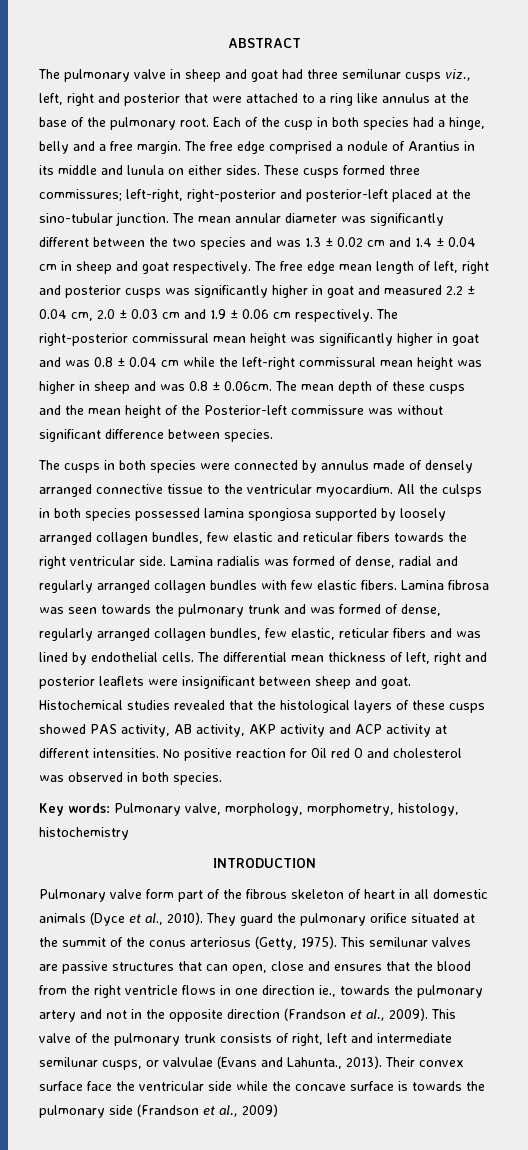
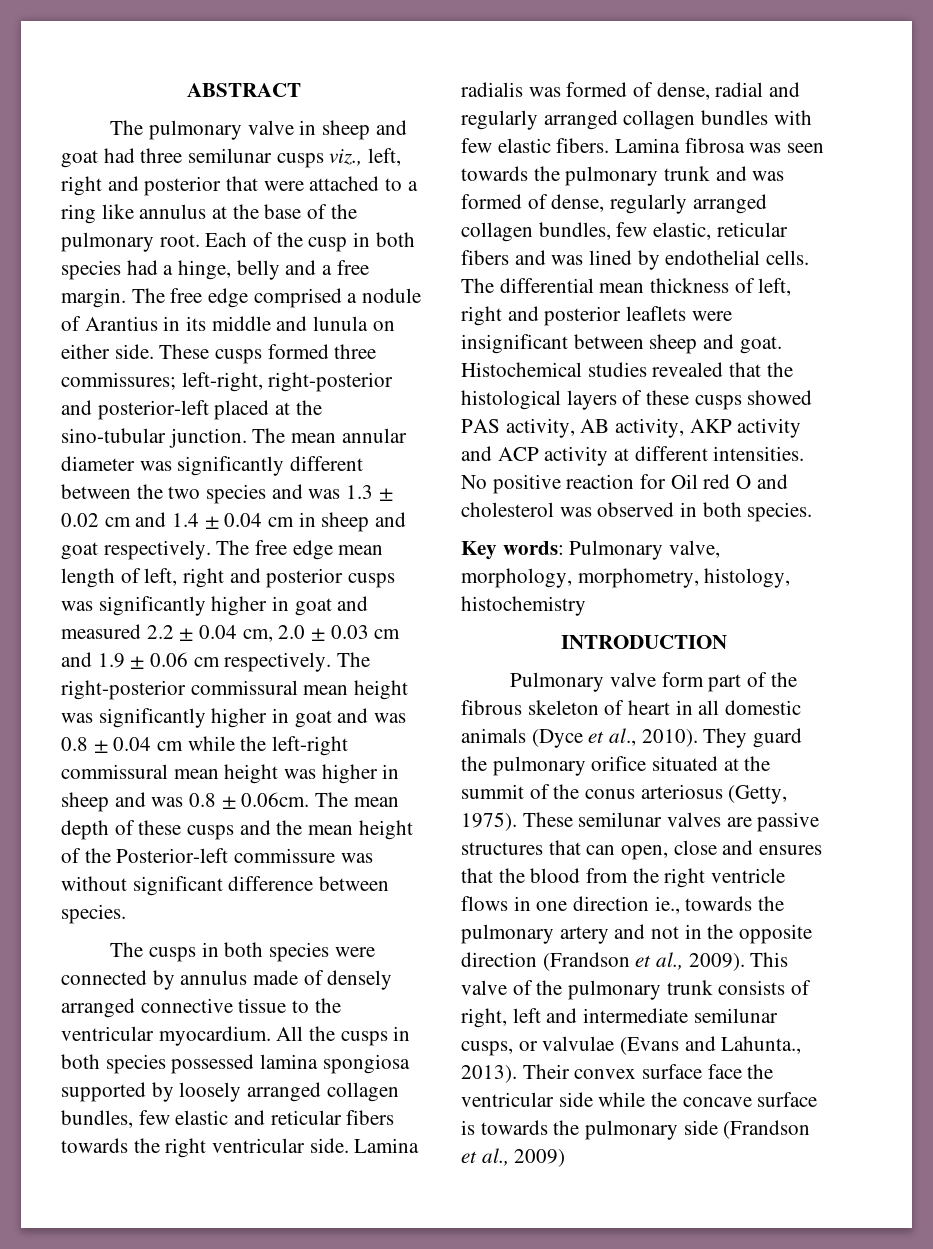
- The free edge comprised a nodule of Arantius in its middle and lunula on either sides.
+ The free edge comprised a nodule of Arantius in its middle and lunula on either side.
- All the culsps in both species possessed lamina spongiosa supported by loosely arranged collagen bundles, few elastic and reticular fibers towards the right ventricular side.
+ All the cusps in both species possessed lamina spongiosa supported by loosely arranged collagen bundles, few elastic and reticular fibers towards the right ventricular side.
- This semilunar valves are passive structures that can open, close and ensures that the blood from the right ventricle flows in one direction ie., towards the pulmonary artery and not in the opposite direction (Frandson et al., 2009).
+ These semilunar valves are passive structures that can open, close and ensures that the blood from the right ventricle flows in one direction ie., towards the pulmonary artery and not in the opposite direction (Frandson et al., 2009).

